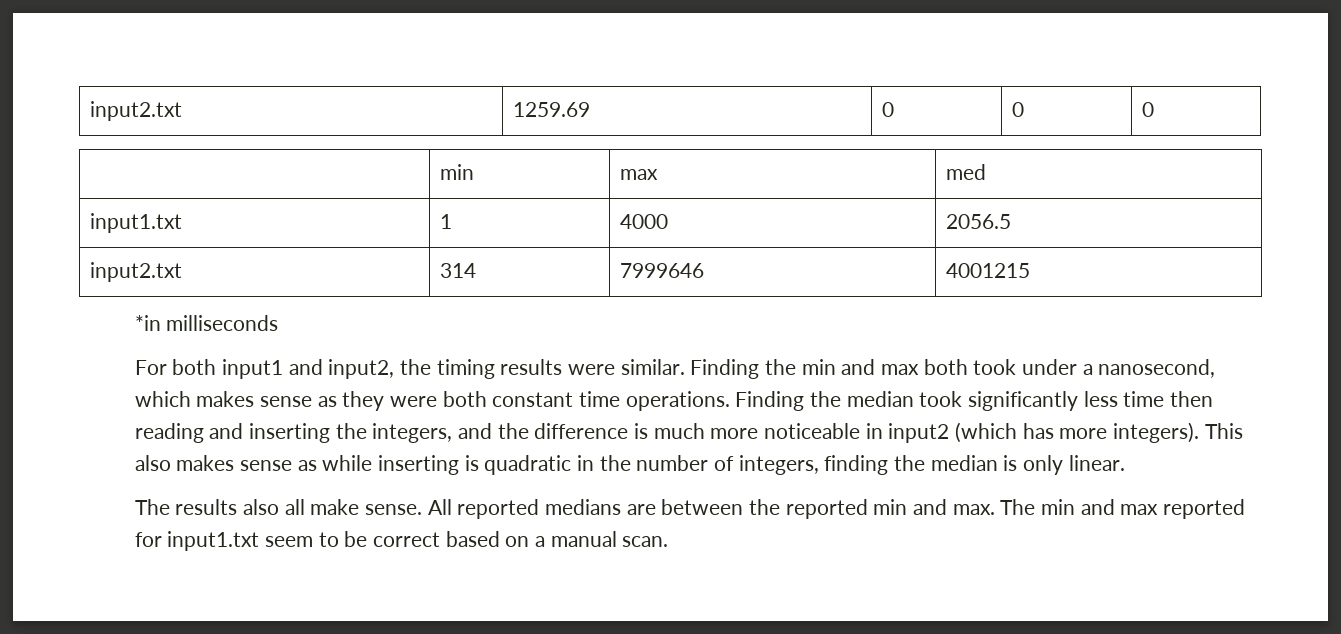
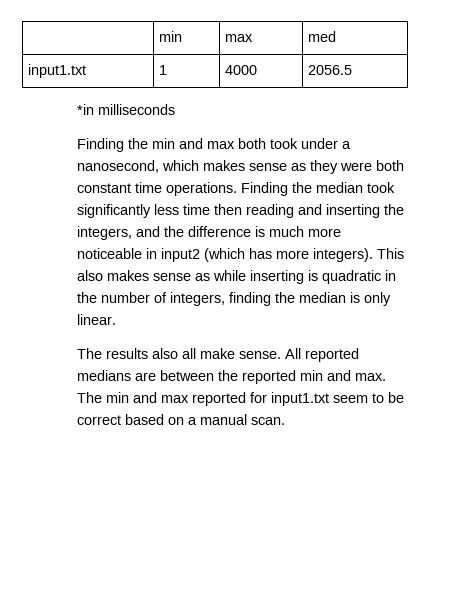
- input2.txt | 1259.69 | 0 | 0 | 0
- input2.txt | 314 | 7999646 | 4001215
  *in milliseconds
- For both input1 and input2, the timing results were similar. Finding the min and max both took under a nanosecond, which makes sense as they were both constant time operations.
+ Finding the min and max both took under a nanosecond, which makes sense as they were both constant time operations.

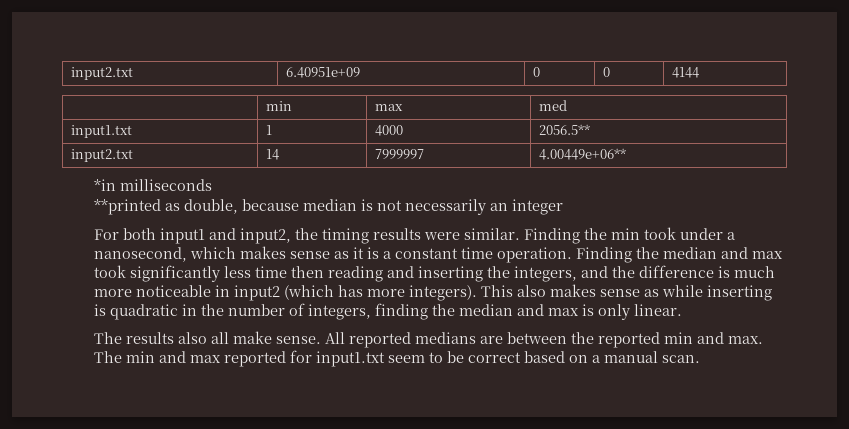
+ input2.txt | 6.40951e+09 | 0 | 0 | 4144
- input1.txt | 1 | 4000 | 2056.5
+ input1.txt | 1 | 4000 | 2056.5**
+ input2.txt | 14 | 7999997 | 4.00449e+06**
  *in milliseconds
- Finding the min and max both took under a nanosecond, which makes sense as they were both constant time operations.
+ **printed as double, because median is not necessarily an integer
+ For both input1 and input2, the timing results were similar. Finding the min took under a nanosecond, which makes sense as it is a constant time operation.
- Finding the median took significantly less time then reading and inserting the integers, and the difference is much more noticeable in input2 (which has more integers).
+ Finding the median and max took significantly less time then reading and inserting the integers, and the difference is much more noticeable in input2 (which has more integers).
- This also makes sense as while inserting is quadratic in the number of integers, finding the median is only linear.
+ This also makes sense as while inserting is quadratic in the number of integers, finding the median and max is only linear.

